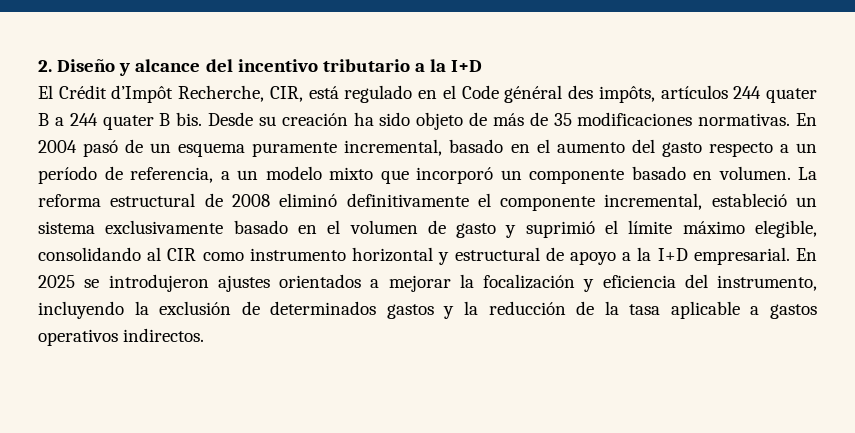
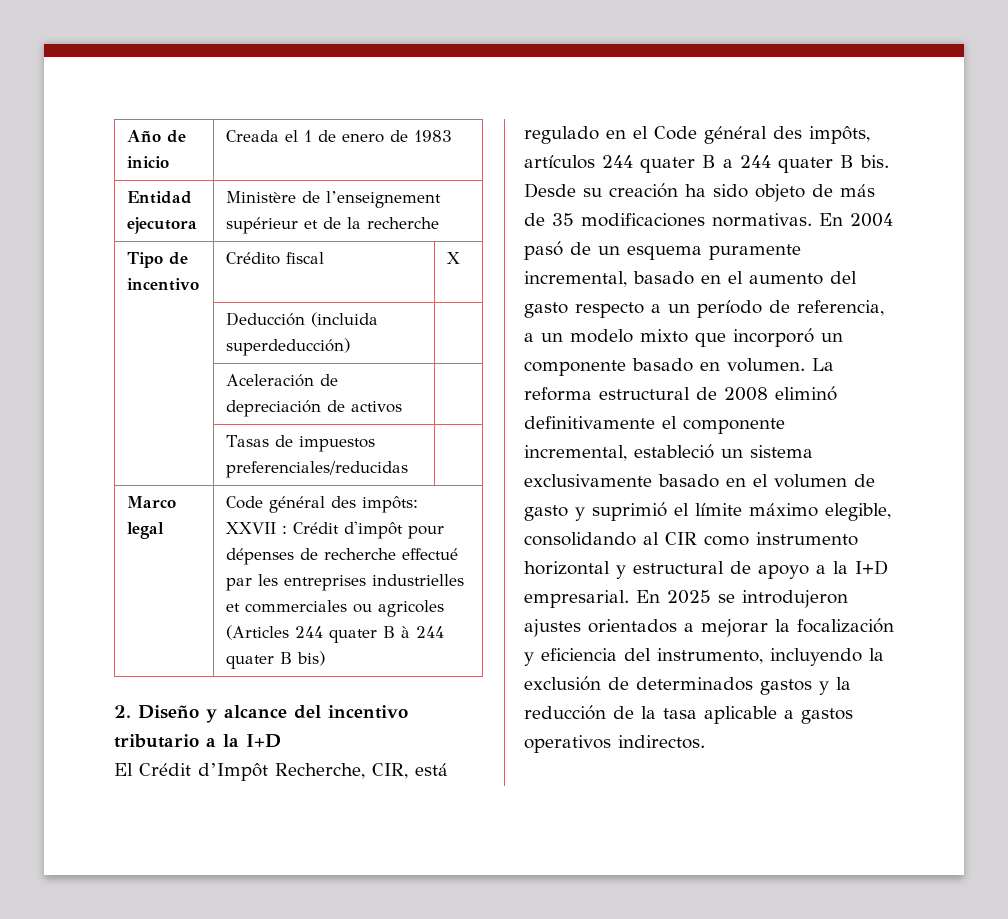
+ Año de inicio | Creada el 1 de enero de 1983
+ Entidad ejecutora | Ministère de l’enseignement supérieur et de la recherche
+ Tipo de incentivo | Crédito fiscal | X
+ | Deducción (incluida superdeducción) |
+ | Aceleración de depreciación de activos |
+ | Tasas de impuestos preferenciales/reducidas |
+ Marco legal | Code général des impôts: XXVII : Crédit d'impôt pour dépenses de recherche effectué par les entreprises industrielles et commerciales ou agricoles (Articles 244 quater B à 244 quater B bis)

